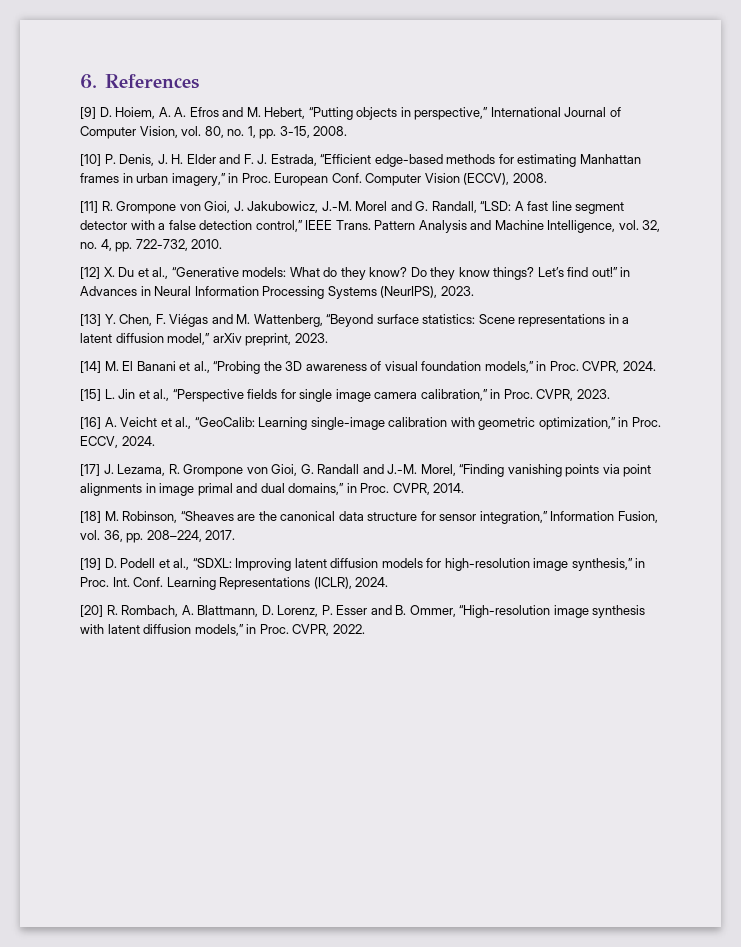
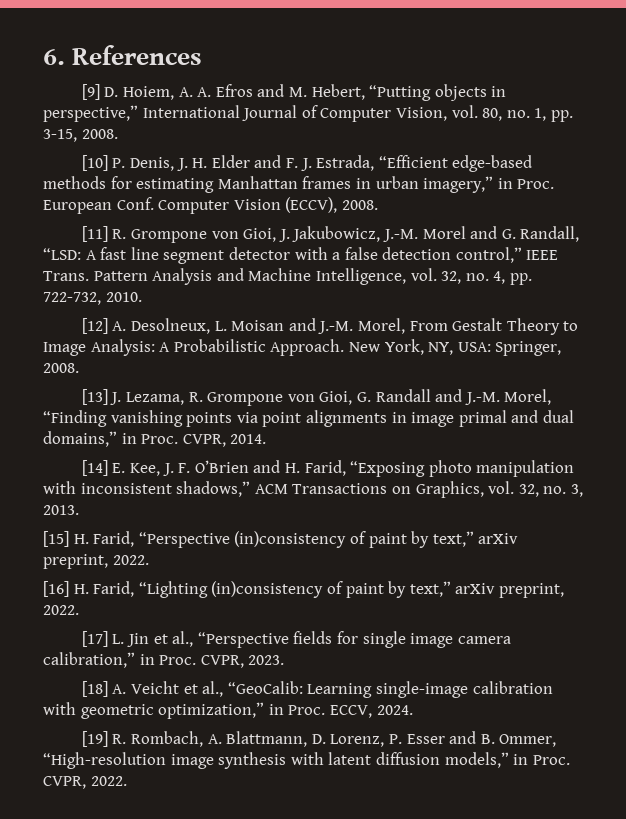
- [12] X. Du et al., “Generative models: What do they know? Do they know things? Let’s find out!” in Advances in Neural Information Processing Systems (NeurIPS), 2023.
- [13] Y. Chen, F. Viégas and M. Wattenberg, “Beyond surface statistics: Scene representations in a latent diffusion model,” arXiv preprint, 2023.
- [14] M. El Banani et al., “Probing the 3D awareness of visual foundation models,” in Proc. CVPR, 2024.
- [15] L. Jin et al., “Perspective fields for single image camera calibration,” in Proc. CVPR, 2023.
- [16] A. Veicht et al., “GeoCalib: Learning single-image calibration with geometric optimization,” in Proc. ECCV, 2024.
- [17] J. Lezama, R. Grompone von Gioi, G. Randall and J.-M. Morel, “Finding vanishing points via point alignments in image primal and dual domains,” in Proc.
+ [12] A. Desolneux, L. Moisan and J.-M. Morel, From Gestalt Theory to Image Analysis: A Probabilistic Approach. New York, NY, USA: Springer, 2008.
+ [13] J. Lezama, R. Grompone von Gioi, G. Randall and J.-M. Morel, “Finding vanishing points via point alignments in image primal and dual domains,” in Proc.
- [18] M. Robinson, “Sheaves are the canonical data structure for sensor integration,” Information Fusion, vol. 36, pp. 208–224, 2017.
- [19] D. Podell et al., “SDXL: Improving latent diffusion models for high-resolution image synthesis,” in Proc. Int. Conf. Learning Representations (ICLR), 2024.
- [20] R. Rombach, A. Blattmann, D. Lorenz, P. Esser and B. Ommer, “High-resolution image synthesis with latent diffusion models,” in Proc.
+ [14] E. Kee, J. F. O’Brien and H. Farid, “Exposing photo manipulation with inconsistent shadows,” ACM Transactions on Graphics, vol. 32, no. 3, 2013.
+ [15] H. Farid, “Perspective (in)consistency of paint by text,” arXiv preprint, 2022.
+ [16] H. Farid, “Lighting (in)consistency of paint by text,” arXiv preprint, 2022.
+ [17] L. Jin et al., “Perspective fields for single image camera calibration,” in Proc. CVPR, 2023.
+ [18] A. Veicht et al., “GeoCalib: Learning single-image calibration with geometric optimization,” in Proc. ECCV, 2024.
+ [19] R. Rombach, A. Blattmann, D. Lorenz, P. Esser and B. Ommer, “High-resolution image synthesis with latent diffusion models,” in Proc.

